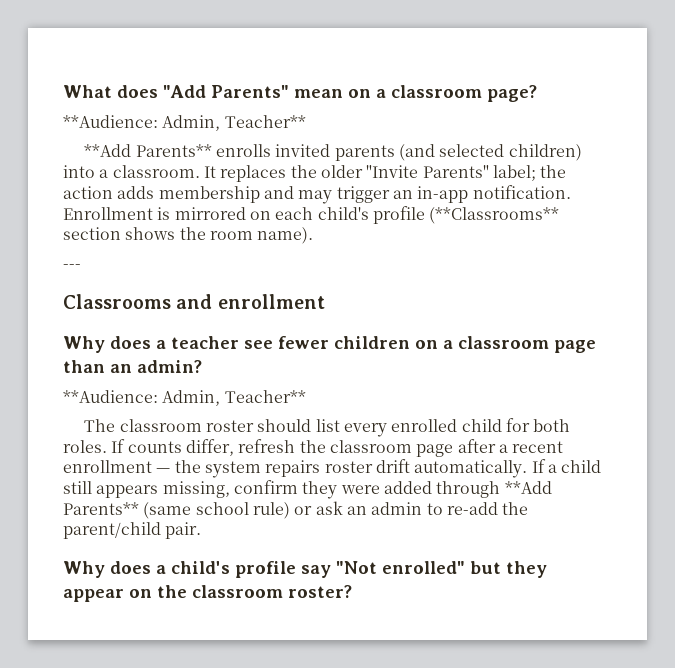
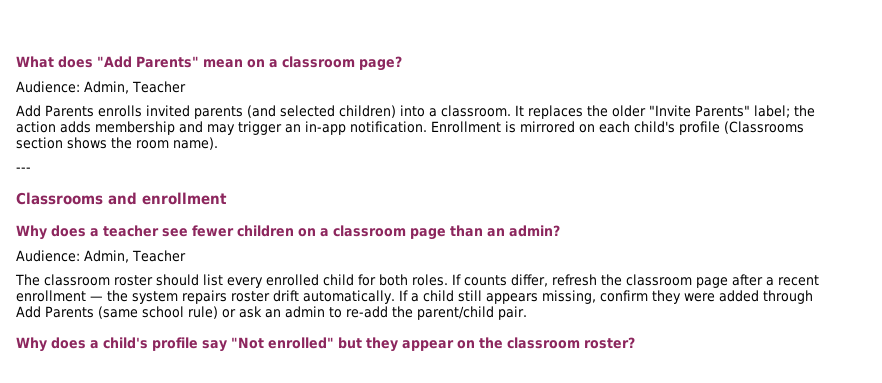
  What does "Add Parents" mean on a classroom page?
- **Audience: Admin, Teacher**
- **Add Parents** enrolls invited parents (and selected children) into a classroom.
+ Audience: Admin, Teacher
+ Add Parents enrolls invited parents (and selected children) into a classroom.
- Enrollment is mirrored on each child's profile (**Classrooms** section shows the room name).
+ Enrollment is mirrored on each child's profile (Classrooms section shows the room name).
  Why does a teacher see fewer children on a classroom page than an admin?
- **Audience: Admin, Teacher**
+ Audience: Admin, Teacher
- If a child still appears missing, confirm they were added through **Add Parents** (same school rule) or ask an admin to re-add the parent/child pair.
+ If a child still appears missing, confirm they were added through Add Parents (same school rule) or ask an admin to re-add the parent/child pair.

